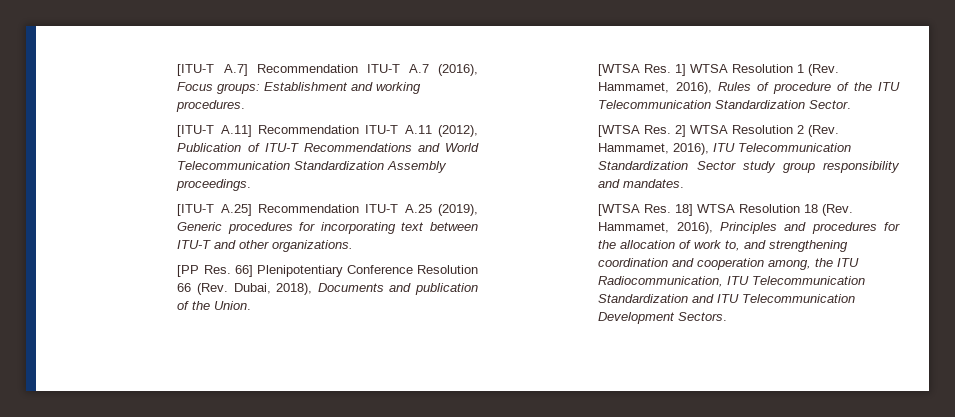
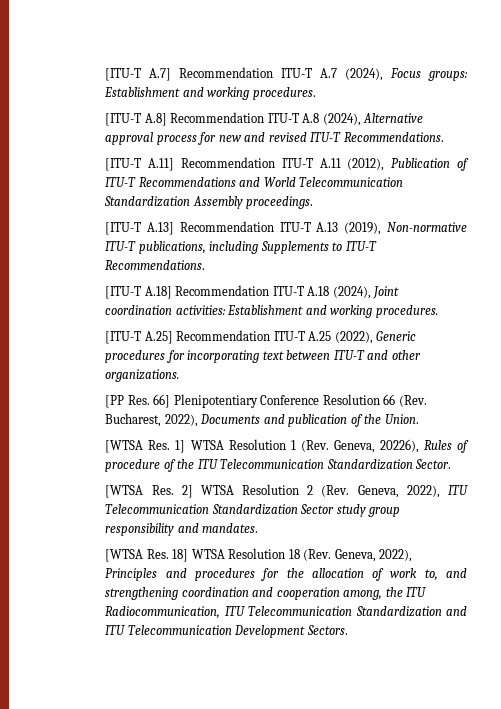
- [ITU-T A.7] Recommendation ITU-T A.7 (2016), Focus groups: Establishment and working procedures.
+ [ITU-T A.7] Recommendation ITU-T A.7 (2024), Focus groups: Establishment and working procedures.
+ [ITU-T A.8] Recommendation ITU-T A.8 (2024), Alternative approval process for new and revised ITU-T Recommendations.
+ [ITU-T A.13] Recommendation ITU-T A.13 (2019), Non-normative ITU-T publications, including Supplements to ITU-T Recommendations.
+ [ITU-T A.18] Recommendation ITU-T A.18 (2024), Joint coordination activities: Establishment and working procedures.
- [ITU-T A.25] Recommendation ITU-T A.25 (2019), Generic procedures for incorporating text between ITU-T and other organizations.
+ [ITU-T A.25] Recommendation ITU-T A.25 (2022), Generic procedures for incorporating text between ITU-T and other organizations.
- [PP Res. 66] Plenipotentiary Conference Resolution 66 (Rev. Dubai, 2018), Documents and publication of the Union.
+ [PP Res. 66] Plenipotentiary Conference Resolution 66 (Rev. Bucharest, 2022), Documents and publication of the Union.
- [WTSA Res. 1] WTSA Resolution 1 (Rev. Hammamet, 2016), Rules of procedure of the ITU Telecommunication Standardization Sector.
+ [WTSA Res. 1] WTSA Resolution 1 (Rev. Geneva, 20226), Rules of procedure of the ITU Telecommunication Standardization Sector.
- [WTSA Res. 2] WTSA Resolution 2 (Rev. Hammamet, 2016), ITU Telecommunication Standardization Sector study group responsibility and mandates.
+ [WTSA Res. 2] WTSA Resolution 2 (Rev. Geneva, 2022), ITU Telecommunication Standardization Sector study group responsibility and mandates.
- [WTSA Res. 18] WTSA Resolution 18 (Rev. Hammamet, 2016), Principles and procedures for the allocation of work to, and strengthening coordination and cooperation among, the ITU Radiocommunication, ITU Telecommunication Standardization and ITU Telecommunication Development Sectors.
+ [WTSA Res. 18] WTSA Resolution 18 (Rev. Geneva, 2022), Principles and procedures for the allocation of work to, and strengthening coordination and cooperation among, the ITU Radiocommunication, ITU Telecommunication Standardization and ITU Telecommunication Development Sectors.

